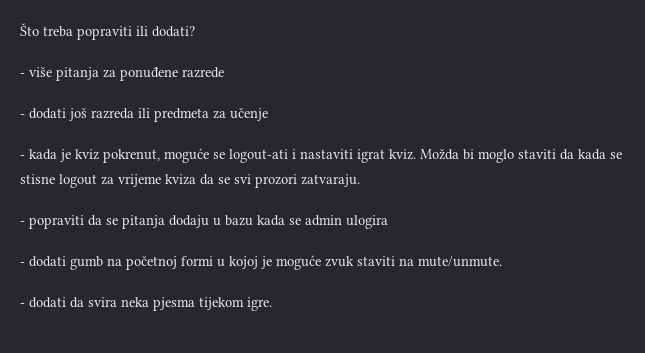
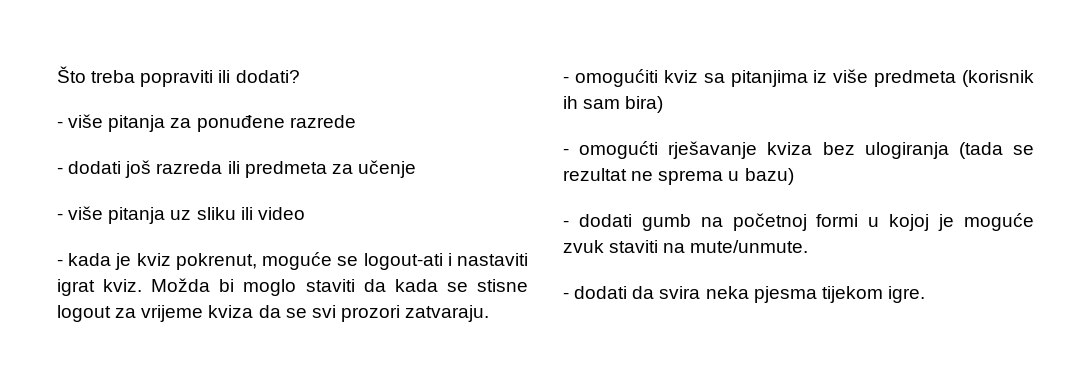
+ - više pitanja uz sliku ili video
- - popraviti da se pitanja dodaju u bazu kada se admin ulogira
+ - omogućiti kviz sa pitanjima iz više predmeta (korisnik ih sam bira)
+ - omogućti rješavanje kviza bez ulogiranja (tada se rezultat ne sprema u bazu)

